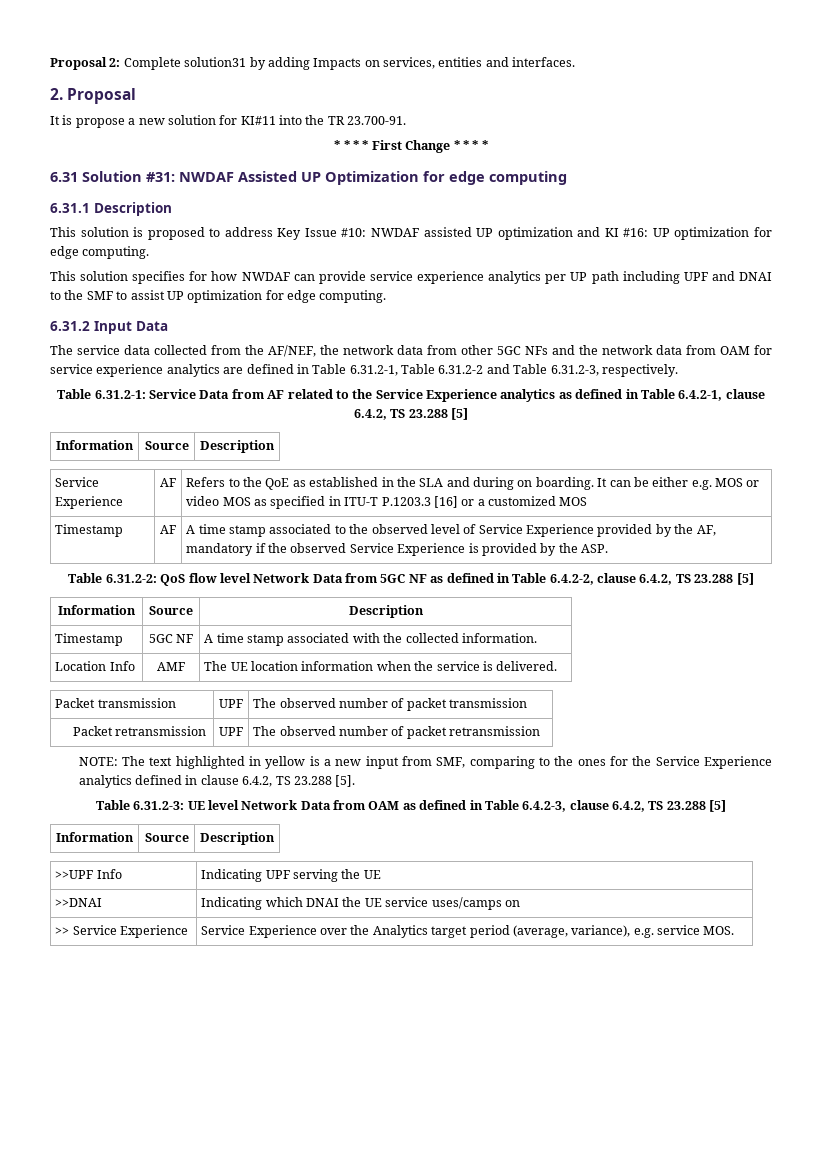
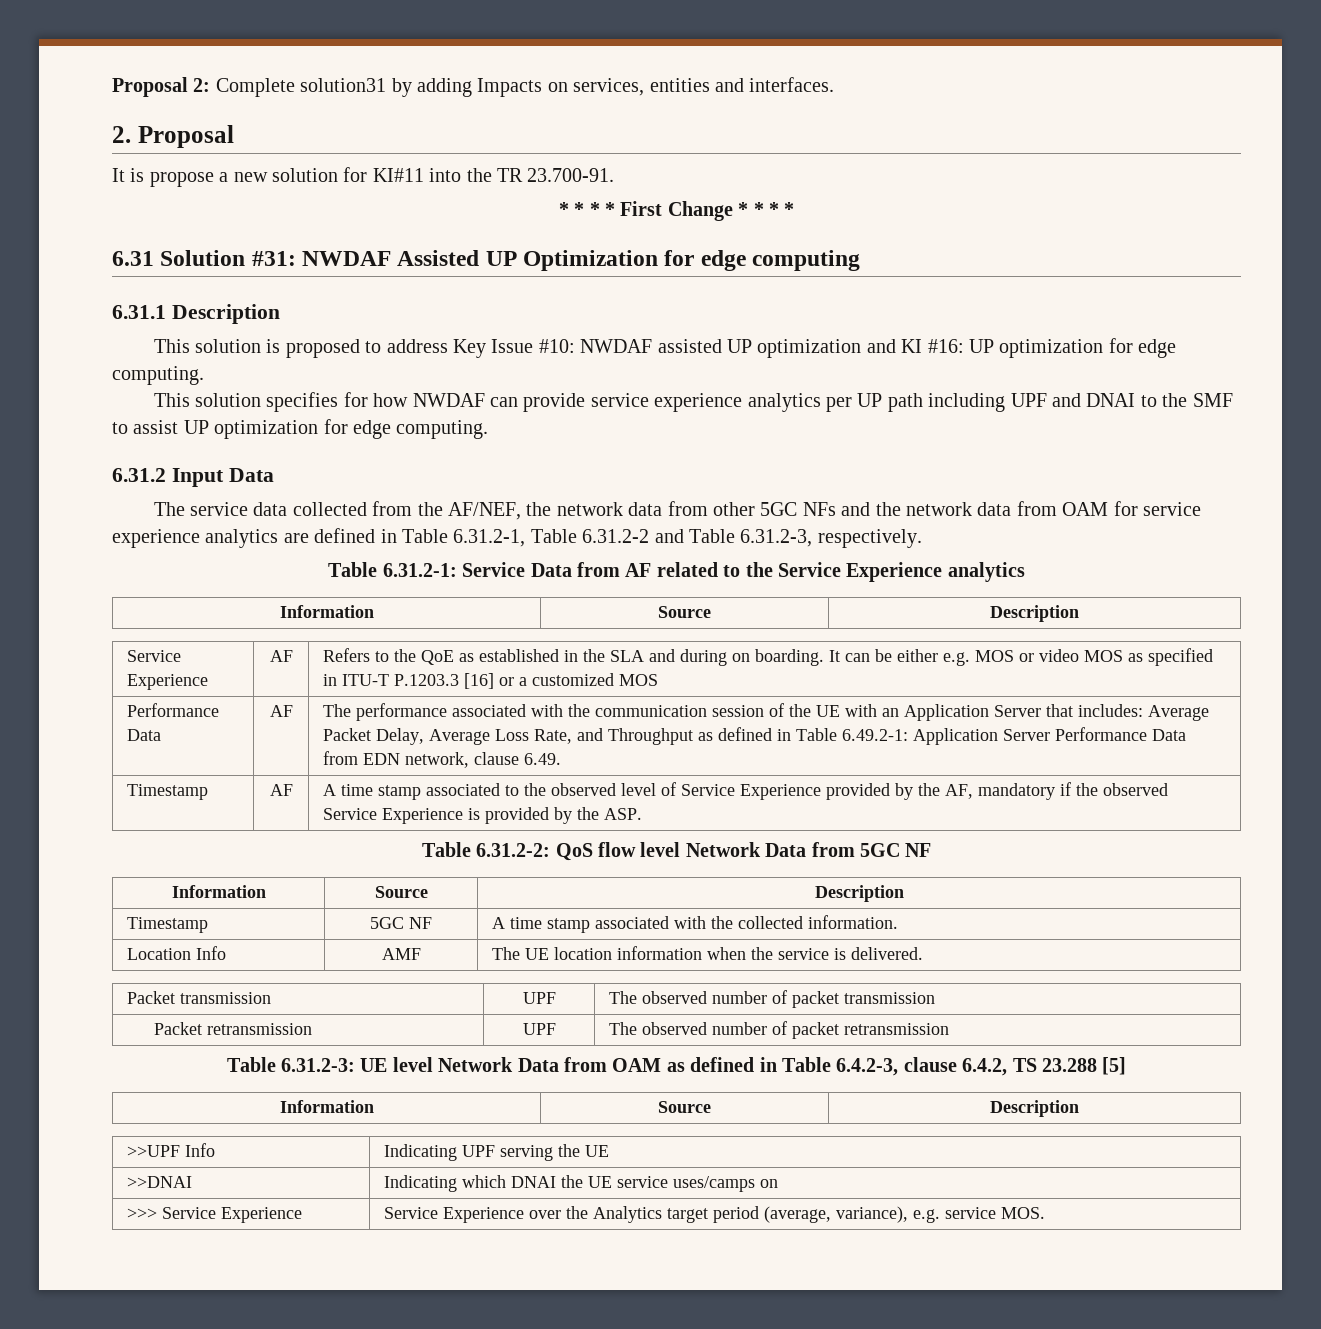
- Table 6.31.2-1: Service Data from AF related to the Service Experience analytics as defined in Table 6.4.2-1, clause 6.4.2, TS 23.288 [5]
+ Table 6.31.2-1: Service Data from AF related to the Service Experience analytics
+ Performance Data | AF | The performance associated with the communication session of the UE with an Application Server that includes: Average Packet Delay, Average Loss Rate, and Throughput as defined in Table 6.49.2-1: Application Server Performance Data from EDN network, clause 6.49.
- Table 6.31.2-2: QoS flow level Network Data from 5GC NF as defined in Table 6.4.2-2, clause 6.4.2, TS 23.288 [5]
+ Table 6.31.2-2: QoS flow level Network Data from 5GC NF
- NOTE: The text highlighted in yellow is a new input from SMF, comparing to the ones for the Service Experience analytics defined in clause 6.4.2, TS 23.288 [5].
- >> Service Experience | Service Experience over the Analytics target period (average, variance), e.g. service MOS.
+ >>> Service Experience | Service Experience over the Analytics target period (average, variance), e.g. service MOS.

